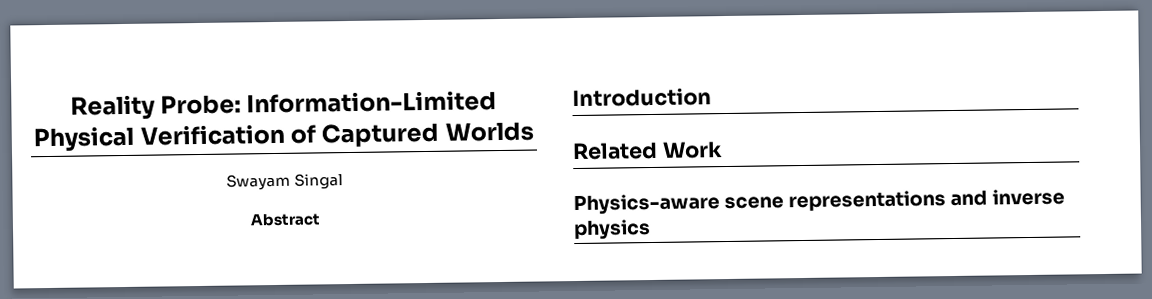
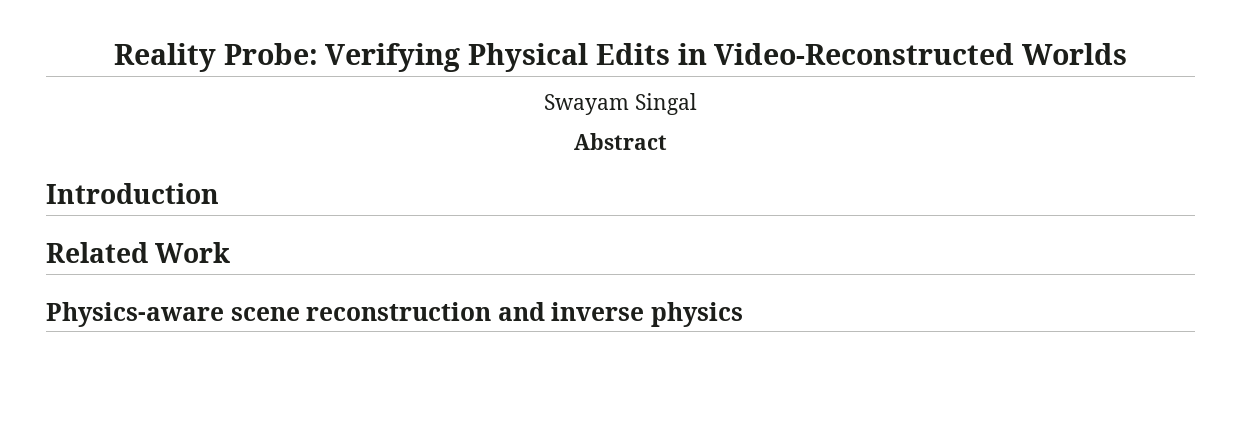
- Reality Probe: Information-Limited Physical Verification of Captured Worlds
+ Reality Probe: Verifying Physical Edits in Video-Reconstructed Worlds
- Physics-aware scene representations and inverse physics
+ Physics-aware scene reconstruction and inverse physics

